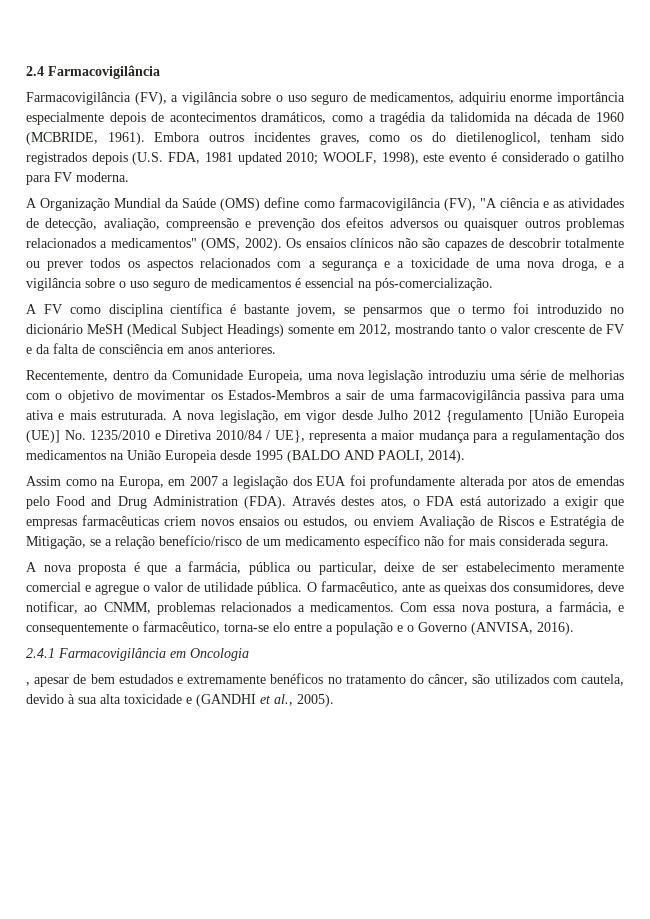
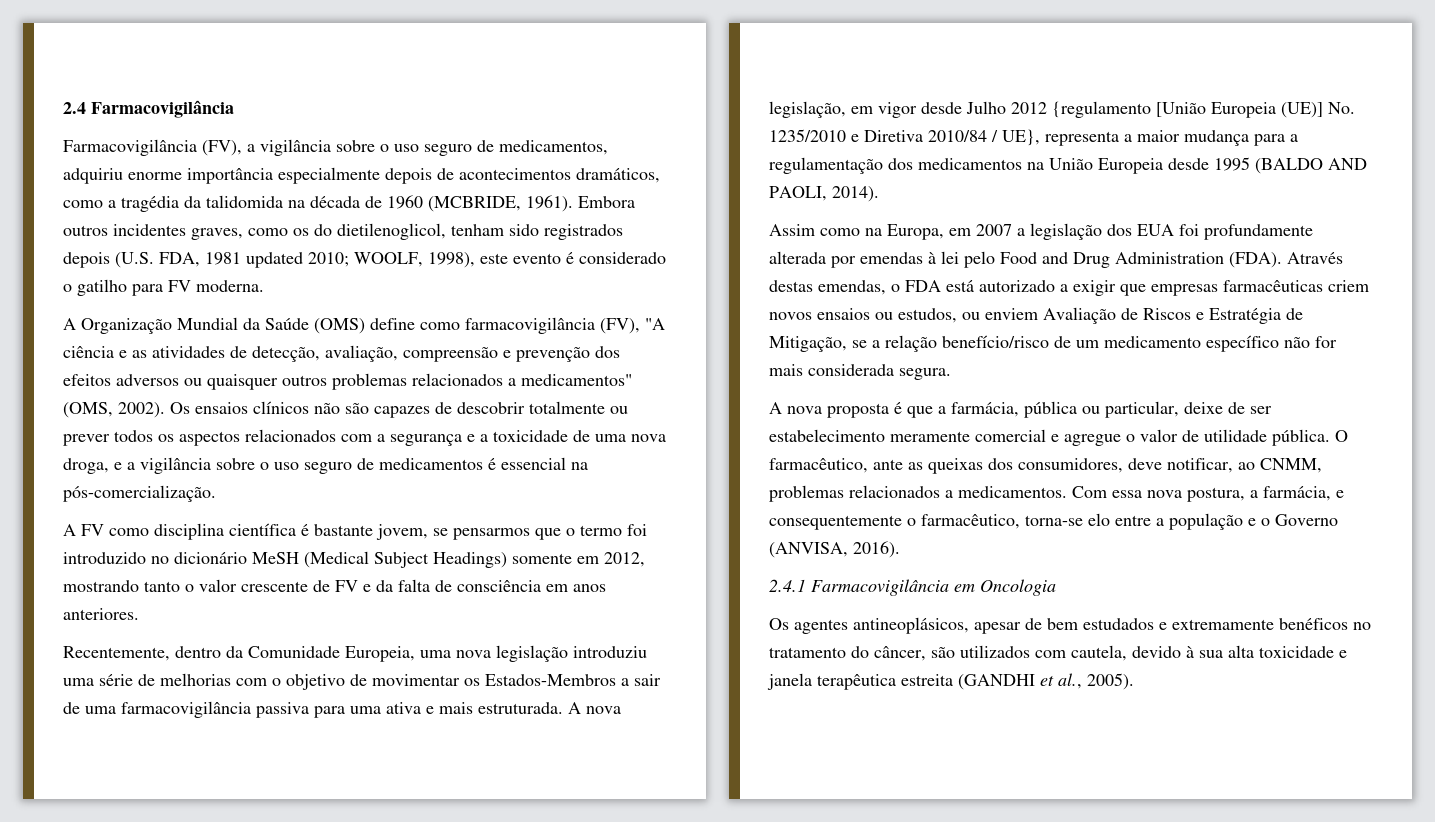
- Assim como na Europa, em 2007 a legislação dos EUA foi profundamente alterada por atos de emendas pelo Food and Drug Administration (FDA).
+ Assim como na Europa, em 2007 a legislação dos EUA foi profundamente alterada por emendas à lei pelo Food and Drug Administration (FDA).
- Através destes atos, o FDA está autorizado a exigir que empresas farmacêuticas criem novos ensaios ou estudos, ou enviem Avaliação de Riscos e Estratégia de Mitigação, se a relação benefício/risco de um medicamento específico não for mais considerada segura.
+ Através destas emendas, o FDA está autorizado a exigir que empresas farmacêuticas criem novos ensaios ou estudos, ou enviem Avaliação de Riscos e Estratégia de Mitigação, se a relação benefício/risco de um medicamento específico não for mais considerada segura.
- , apesar de bem estudados e extremamente benéficos no tratamento do câncer, são utilizados com cautela, devido à sua alta toxicidade e (GANDHI et al., 2005).
+ Os agentes antineoplásicos, apesar de bem estudados e extremamente benéficos no tratamento do câncer, são utilizados com cautela, devido à sua alta toxicidade e janela terapêutica estreita (GANDHI et al., 2005).

